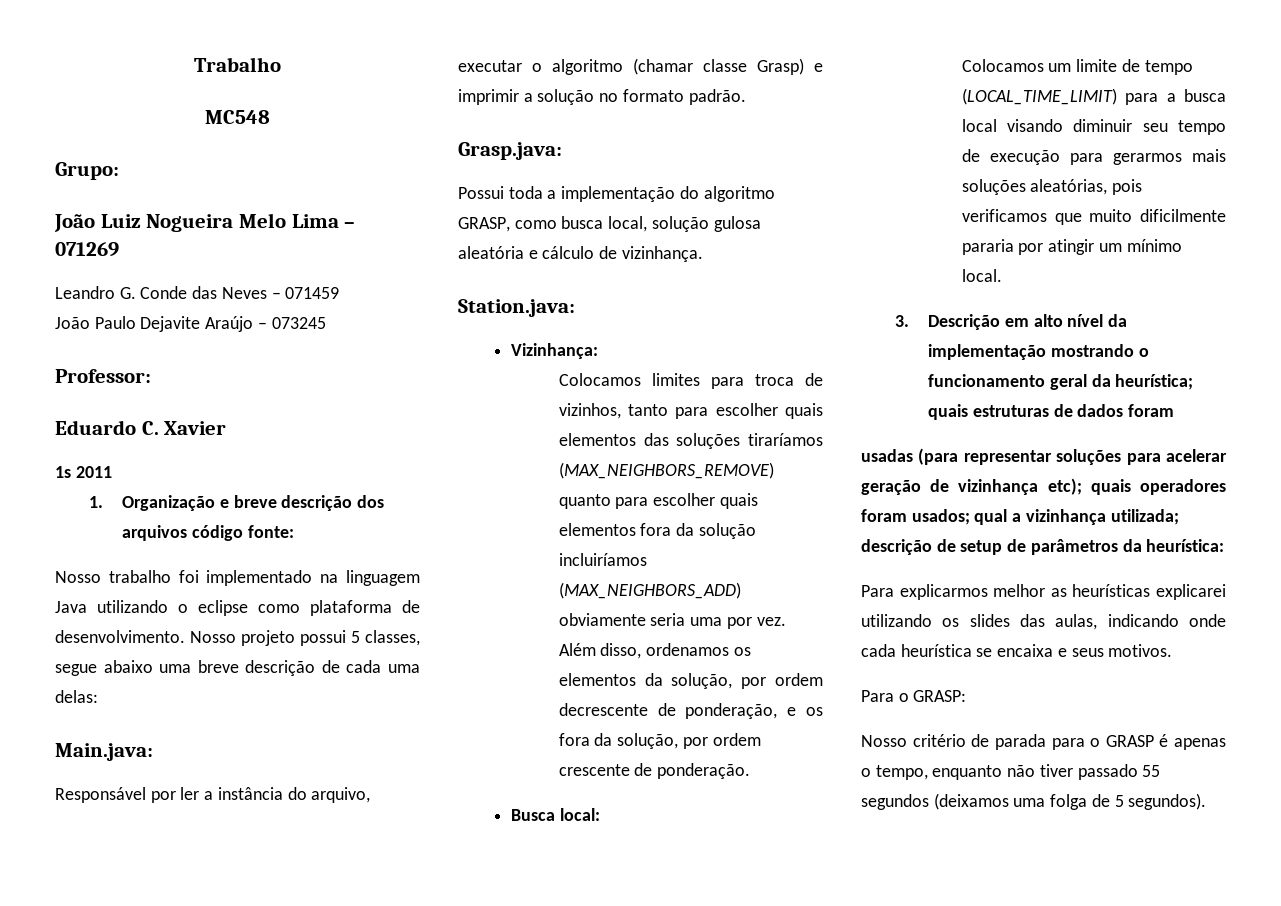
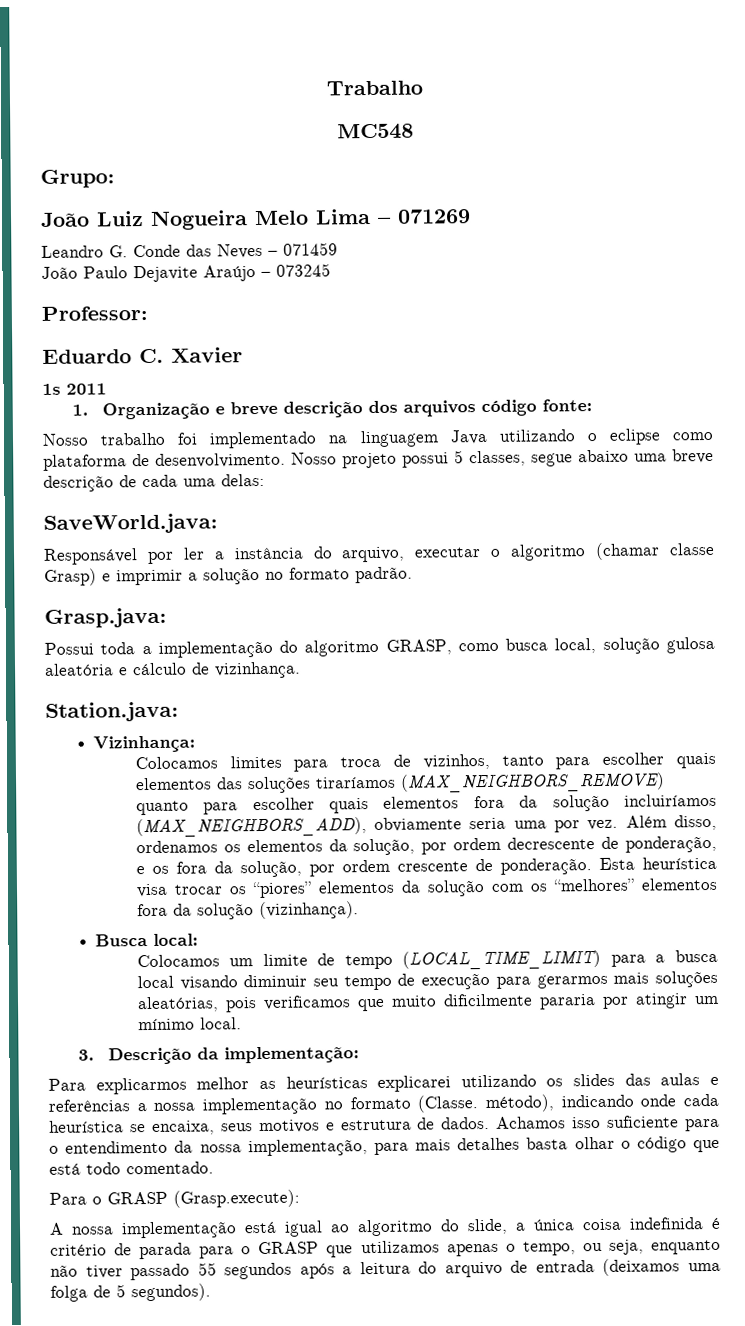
- Main.java:
+ SaveWorld.java:
- Colocamos limites para troca de vizinhos, tanto para escolher quais elementos das soluções tiraríamos (MAX_NEIGHBORS_REMOVE) quanto para escolher quais elementos fora da solução incluiríamos (MAX_NEIGHBORS_ADD) obviamente seria uma por vez.
+ Colocamos limites para troca de vizinhos, tanto para escolher quais elementos das soluções tiraríamos (MAX_NEIGHBORS_REMOVE) quanto para escolher quais elementos fora da solução incluiríamos (MAX_NEIGHBORS_ADD), obviamente seria uma por vez.
+ Esta heurística visa trocar os “piores” elementos da solução com os “melhores” elementos fora da solução (vizinhança).
- 3. Descrição em alto nível da implementação mostrando o funcionamento geral da heurística; quais estruturas de dados foram
- usadas (para representar soluções para acelerar geração de vizinhança etc); quais operadores foram usados; qual a vizinhança utilizada; descrição de setup de parâmetros da heurística:
+ 3. Descrição da implementação:
- Para explicarmos melhor as heurísticas explicarei utilizando os slides das aulas, indicando onde cada heurística se encaixa e seus motivos.
- Para o GRASP:
- Nosso critério de parada para o GRASP é apenas o tempo, enquanto não tiver passado 55 segundos (deixamos uma folga de 5 segundos).
+ Para explicarmos melhor as heurísticas explicarei utilizando os slides das aulas e referências a nossa implementação no formato (Classe. método), indicando onde cada heurística se encaixa, seus motivos e estrutura de dados. Achamos isso suficiente para o entendimento da nossa implementação, para mais detalhes basta olhar o código que está todo comentado.
+ Para o GRASP (Grasp.execute):
+ A nossa implementação está igual ao algoritmo do slide, a única coisa indefinida é critério de parada para o GRASP que utilizamos apenas o tempo, ou seja, enquanto não tiver passado 55 segundos após a leitura do arquivo de entrada (deixamos uma folga de 5 segundos).

